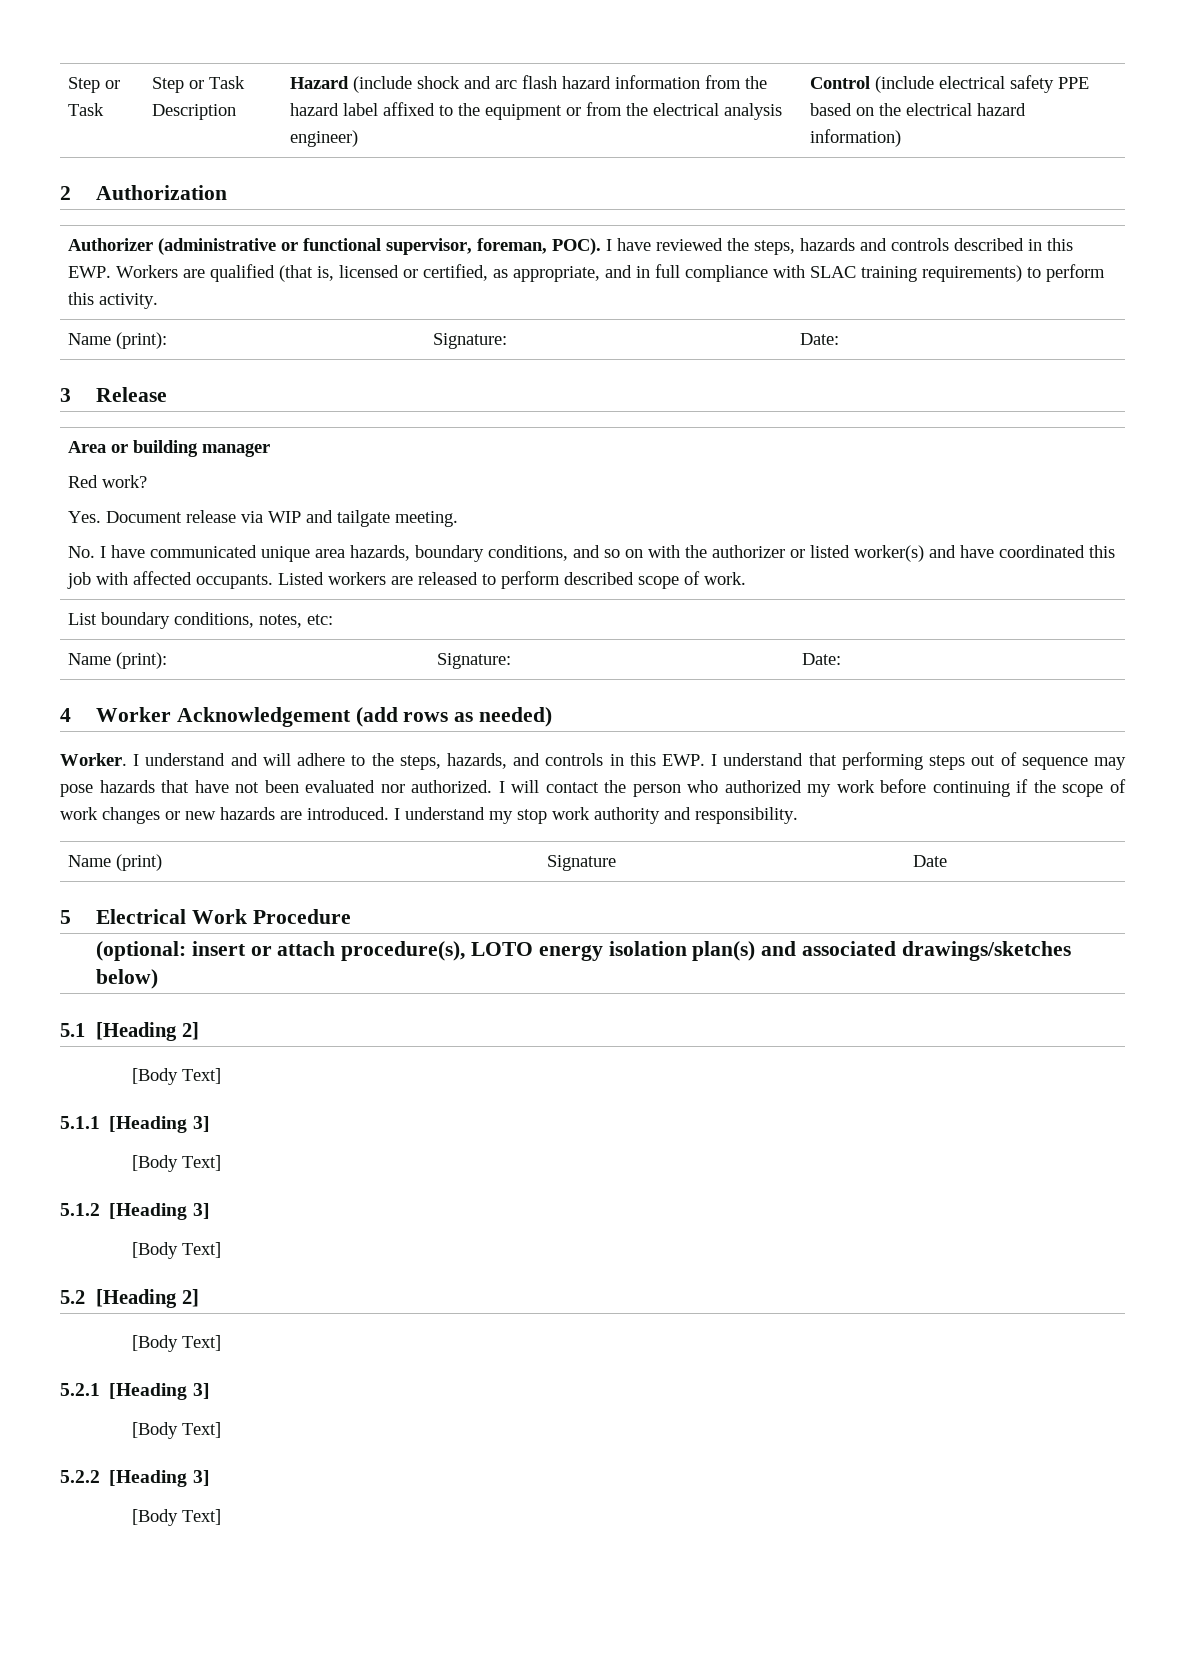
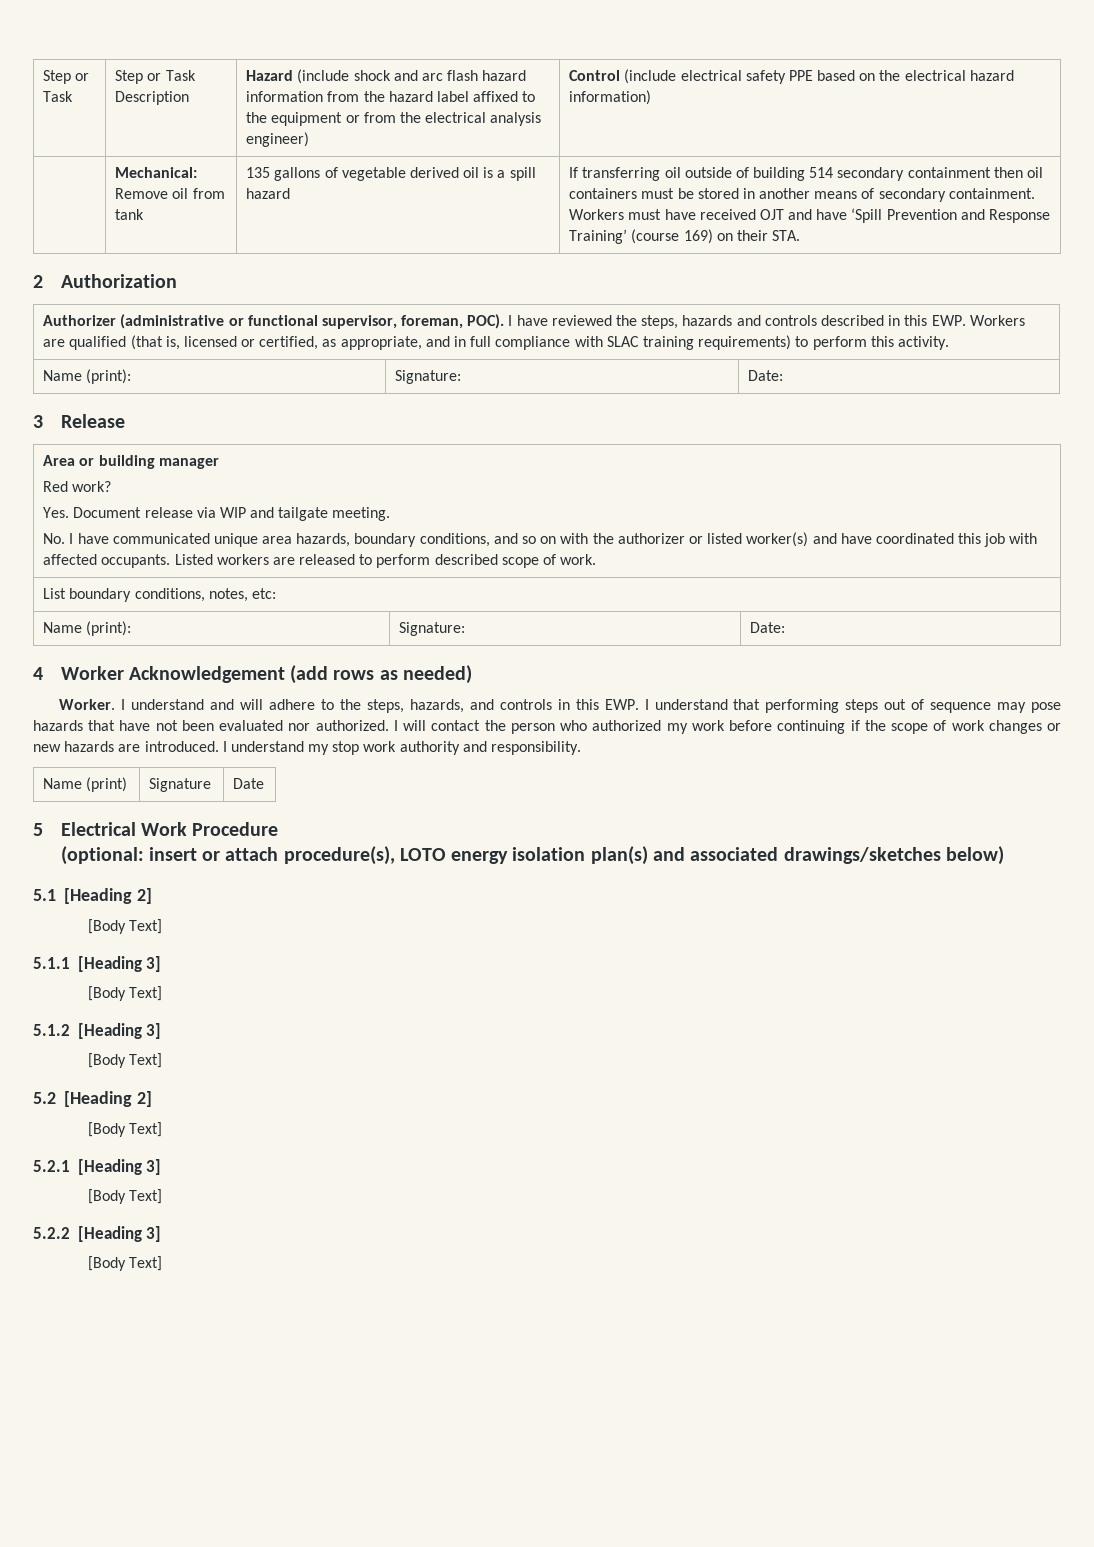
+ Mechanical: Remove oil from tank | 135 gallons of vegetable derived oil is a spill hazard | If transferring oil outside of building 514 secondary containment then oil containers must be stored in another means of secondary containment. Workers must have received OJT and have ‘Spill Prevention and Response Training’ (course 169) on their STA.

